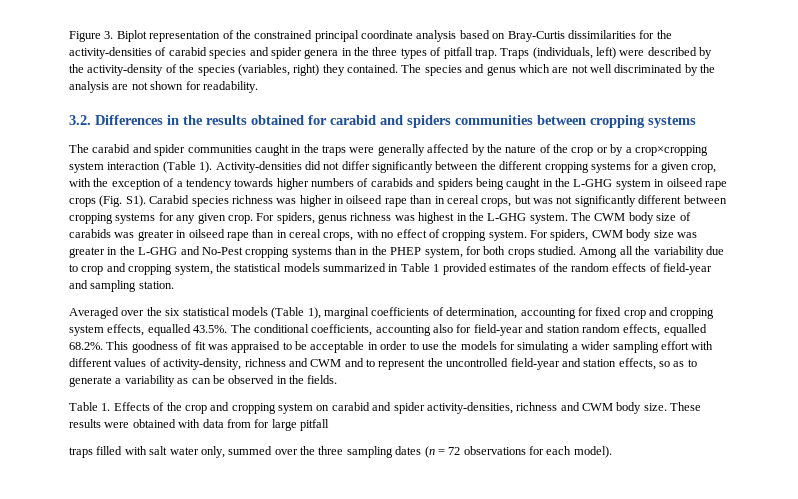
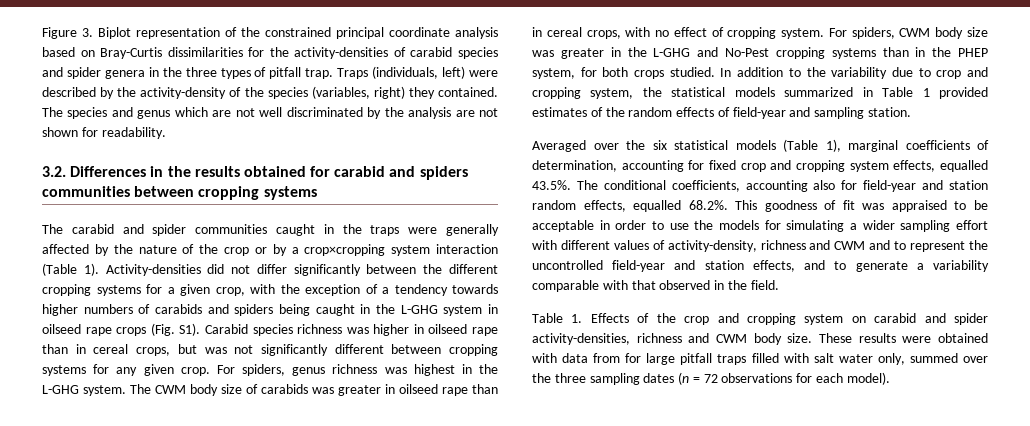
- Among all the variability due to crop and cropping system, the statistical models summarized in Table 1 provided estimates of the random effects of field-year and sampling station.
+ In addition to the variability due to crop and cropping system, the statistical models summarized in Table 1 provided estimates of the random effects of field-year and sampling station.
- Averaged over the six statistical models (Table 1), marginal coefficients of determination, accounting for fixed crop and cropping system effects, equalled 43.5%. The conditional coefficients, accounting also for field-year and station random effects, equalled 68.2%. This goodness of fit was appraised to be acceptable in order to use the models for simulating a wider sampling effort with different values of activity-density, richness and CWM and to represent the uncontrolled field-year and station effects, so as to generate a variability as can be observed in the fields.
+ Averaged over the six statistical models (Table 1), marginal coefficients of determination, accounting for fixed crop and cropping system effects, equalled 43.5%. The conditional coefficients, accounting also for field-year and station random effects, equalled 68.2%. This goodness of fit was appraised to be acceptable in order to use the models for simulating a wider sampling effort with different values of activity-density, richness and CWM and to represent the uncontrolled field-year and station effects, and to generate a variability comparable with that observed in the field.
- These results were obtained with data from for large pitfall
- traps filled with salt water only, summed over the three sampling dates (n = 72 observations for each model).
+ These results were obtained with data from for large pitfall traps filled with salt water only, summed over the three sampling dates (n = 72 observations for each model).

